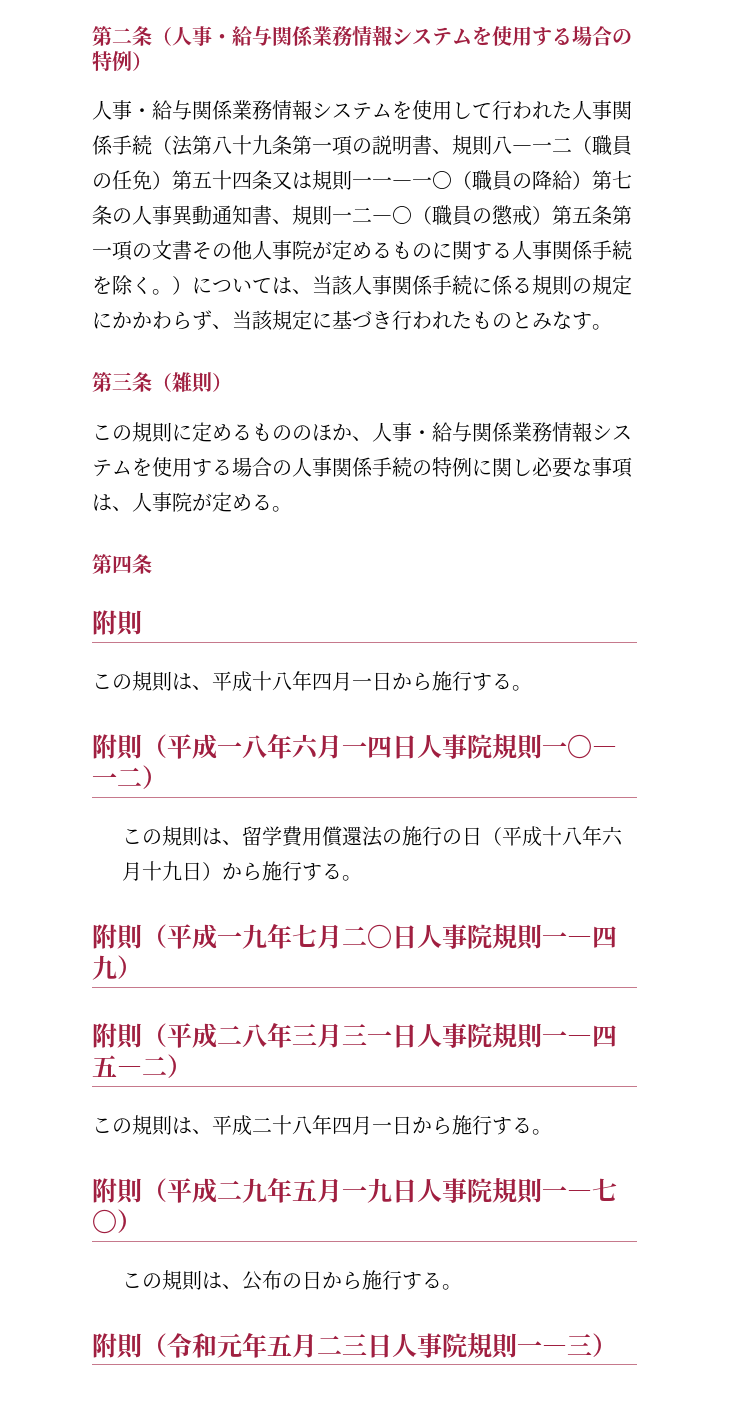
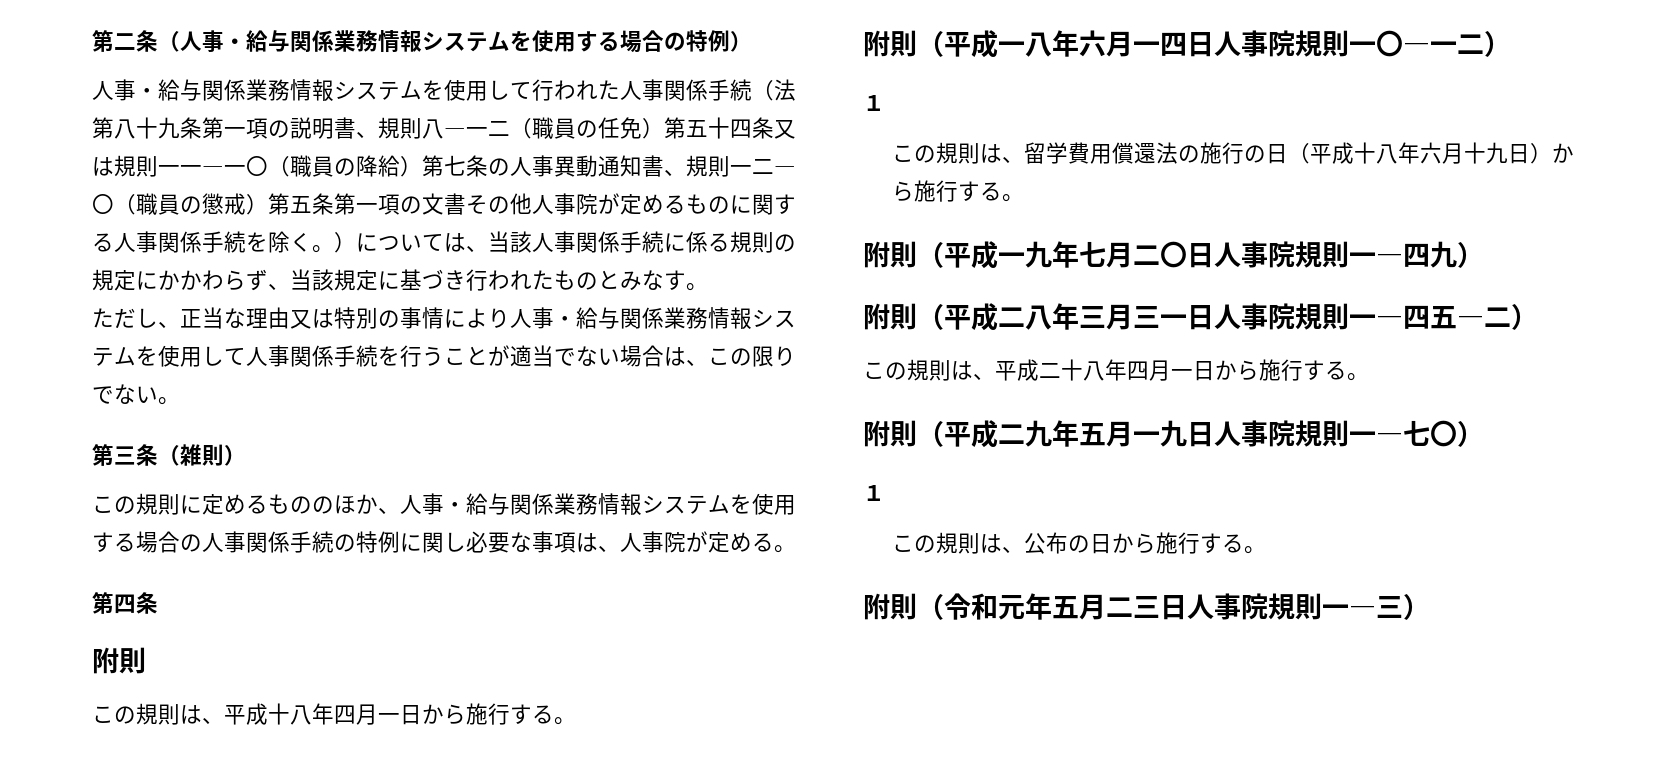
+ ただし、正当な理由又は特別の事情により人事・給与関係業務情報システムを使用して人事関係手続を行うことが適当でない場合は、この限りでない。
  附則（平成一八年六月一四日人事院規則一〇―一二）
+ １
  附則（平成二九年五月一九日人事院規則一―七〇）
+ １

